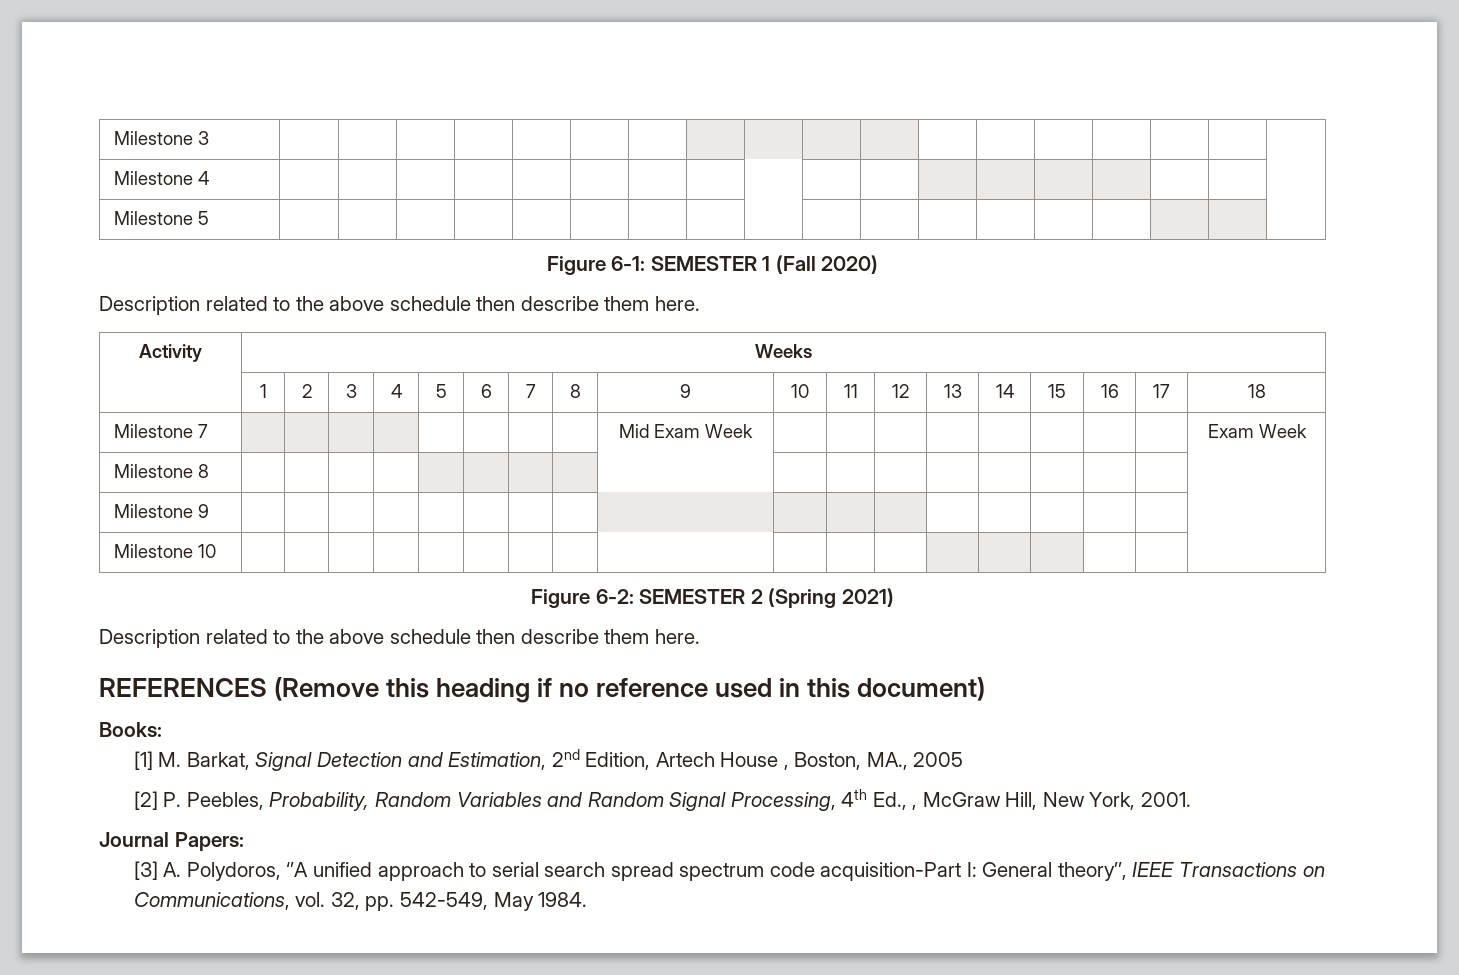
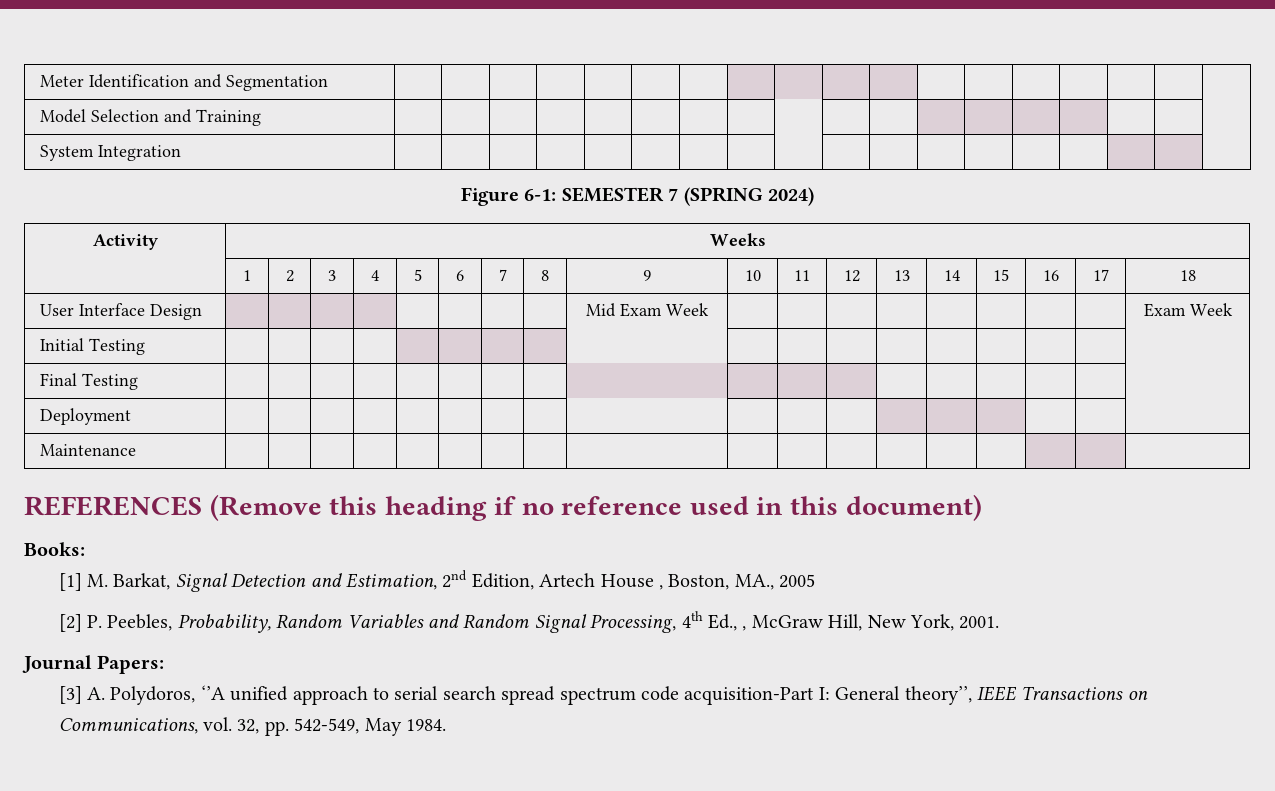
- Milestone 3 | | | | | | | | | | | | | | | | | |
- Milestone 4 | | | | | | | | | | | | | | | | | |
- Milestone 5 | | | | | | | | | | | | | | | | | |
- Figure 6-1: SEMESTER 1 (Fall 2020)
- Description related to the above schedule then describe them here.
+ Meter Identification and Segmentation | | | | | | | | | | | | | | | | | |
+ Model Selection and Training | | | | | | | | | | | | | | | | | |
+ System Integration | | | | | | | | | | | | | | | | | |
+ Figure 6-1: SEMESTER 7 (SPRING 2024)
- Milestone 7 | | | | | | | | | Mid Exam Week | | | | | | | | | Exam Week
+ User Interface Design | | | | | | | | | Mid Exam Week | | | | | | | | | Exam Week
- Milestone 8 | | | | | | | | | | | | | | | | | |
- Milestone 9 | | | | | | | | | | | | | | | | | |
- Milestone 10 | | | | | | | | | | | | | | | | | |
- Figure 6-2: SEMESTER 2 (Spring 2021)
- Description related to the above schedule then describe them here.
+ Initial Testing | | | | | | | | | | | | | | | | | |
+ Final Testing | | | | | | | | | | | | | | | | | |
+ Deployment | | | | | | | | | | | | | | | | | |
+ Maintenance | | | | | | | | | | | | | | | | | |

